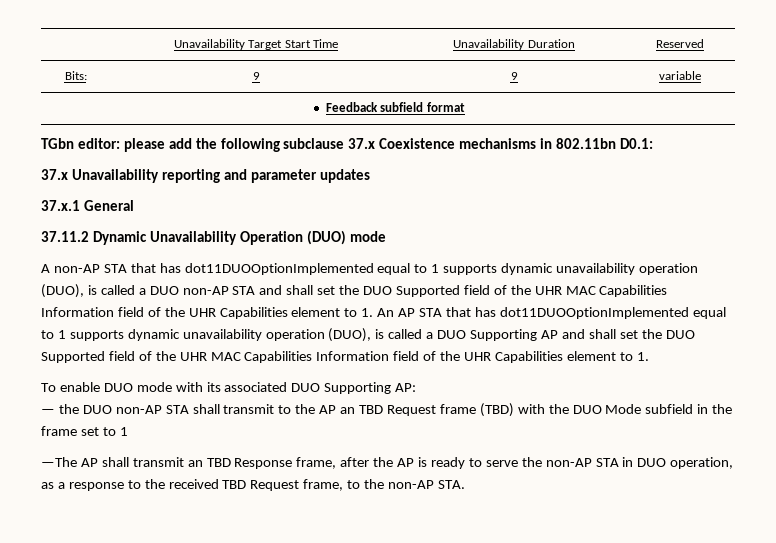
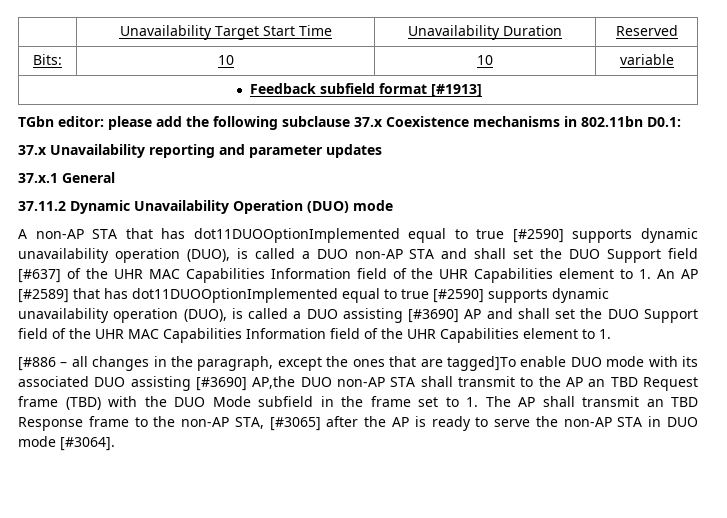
- Bits: | 9 | 9 | variable
+ Bits: | 10 | 10 | variable
- Feedback subfield format
+ Feedback subfield format [#1913]
- A non-AP STA that has dot11DUOOptionImplemented equal to 1 supports dynamic unavailability operation (DUO), is called a DUO non-AP STA and shall set the DUO Supported field of the UHR MAC Capabilities Information field of the UHR Capabilities element to 1. An AP STA that has dot11DUOOptionImplemented equal to 1 supports dynamic unavailability operation (DUO), is called a DUO Supporting AP and shall set the DUO Supported field of the UHR MAC Capabilities Information field of the UHR Capabilities element to 1.
+ A non-AP STA that has dot11DUOOptionImplemented equal to true [#2590] supports dynamic unavailability operation (DUO), is called a DUO non-AP STA and shall set the DUO Support field [#637] of the UHR MAC Capabilities Information field of the UHR Capabilities element to 1. An AP [#2589] that has dot11DUOOptionImplemented equal to true [#2590] supports dynamic unavailability operation (DUO), is called a DUO assisting [#3690] AP and shall set the DUO Support field of the UHR MAC Capabilities Information field of the UHR Capabilities element to 1.
- To enable DUO mode with its associated DUO Supporting AP:
- — the DUO non-AP STA shall transmit to the AP an TBD Request frame (TBD) with the DUO Mode subfield in the frame set to 1
- —The AP shall transmit an TBD Response frame, after the AP is ready to serve the non-AP STA in DUO operation, as a response to the received TBD Request frame, to the non-AP STA.
+ [#886 – all changes in the paragraph, except the ones that are tagged]To enable DUO mode with its associated DUO assisting [#3690] AP,the DUO non-AP STA shall transmit to the AP an TBD Request frame (TBD) with the DUO Mode subfield in the frame set to 1. The AP shall transmit an TBD Response frame to the non-AP STA, [#3065] after the AP is ready to serve the non-AP STA in DUO mode [#3064].

